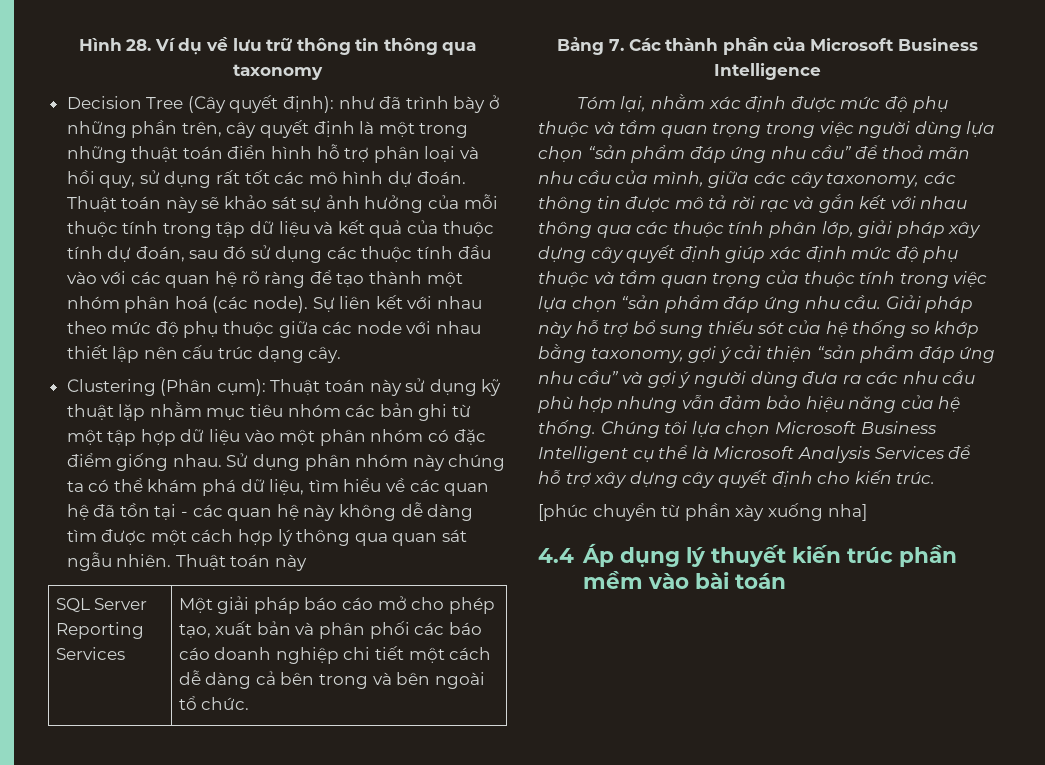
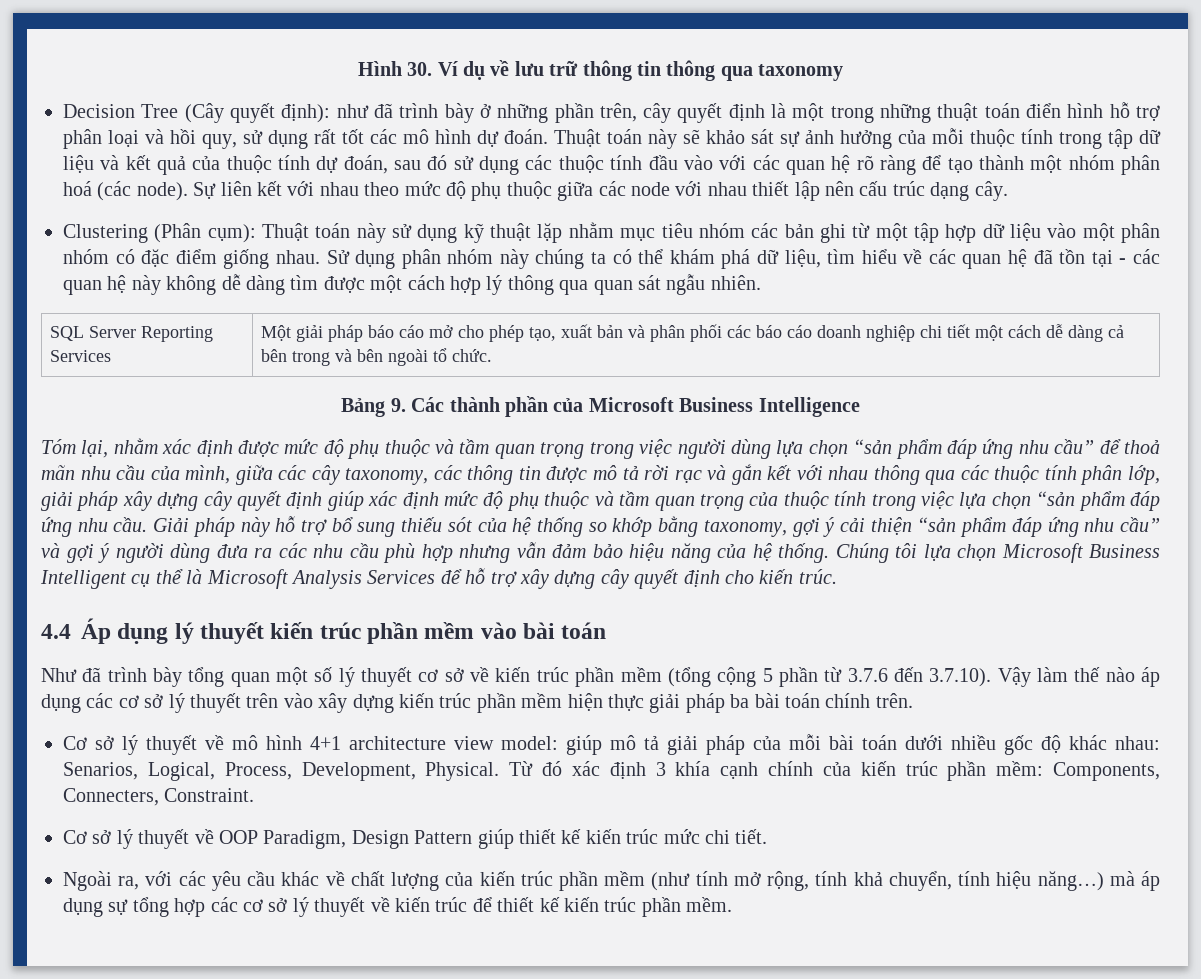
- Hình 28. Ví dụ về lưu trữ thông tin thông qua taxonomy
+ Hình 30. Ví dụ về lưu trữ thông tin thông qua taxonomy
- Sử dụng phân nhóm này chúng ta có thể khám phá dữ liệu, tìm hiểu về các quan hệ đã tồn tại - các quan hệ này không dễ dàng tìm được một cách hợp lý thông qua quan sát ngẫu nhiên. Thuật toán này
+ Sử dụng phân nhóm này chúng ta có thể khám phá dữ liệu, tìm hiểu về các quan hệ đã tồn tại - các quan hệ này không dễ dàng tìm được một cách hợp lý thông qua quan sát ngẫu nhiên.
- Bảng 7. Các thành phần của Microsoft Business Intelligence
+ Bảng 9. Các thành phần của Microsoft Business Intelligence
- [phúc chuyển từ phần xày xuống nha]
+ Như đã trình bày tổng quan một số lý thuyết cơ sở về kiến trúc phần mềm (tổng cộng 5 phần từ 3.7.6 đến 3.7.10). Vậy làm thế nào áp dụng các cơ sở lý thuyết trên vào xây dựng kiến trúc phần mềm hiện thực giải pháp ba bài toán chính trên.
+ Cơ sở lý thuyết về mô hình 4+1 architecture view model: giúp mô tả giải pháp của mỗi bài toán dưới nhiều gốc độ khác nhau: Senarios, Logical, Process, Development, Physical. Từ đó xác định 3 khía cạnh chính của kiến trúc phần mềm: Components, Connecters, Constraint.
+ Cơ sở lý thuyết về OOP Paradigm, Design Pattern giúp thiết kế kiến trúc mức chi tiết.
+ Ngoài ra, với các yêu cầu khác về chất lượng của kiến trúc phần mềm (như tính mở rộng, tính khả chuyển, tính hiệu năng…) mà áp dụng sự tổng hợp các cơ sở lý thuyết về kiến trúc để thiết kế kiến trúc phần mềm.

